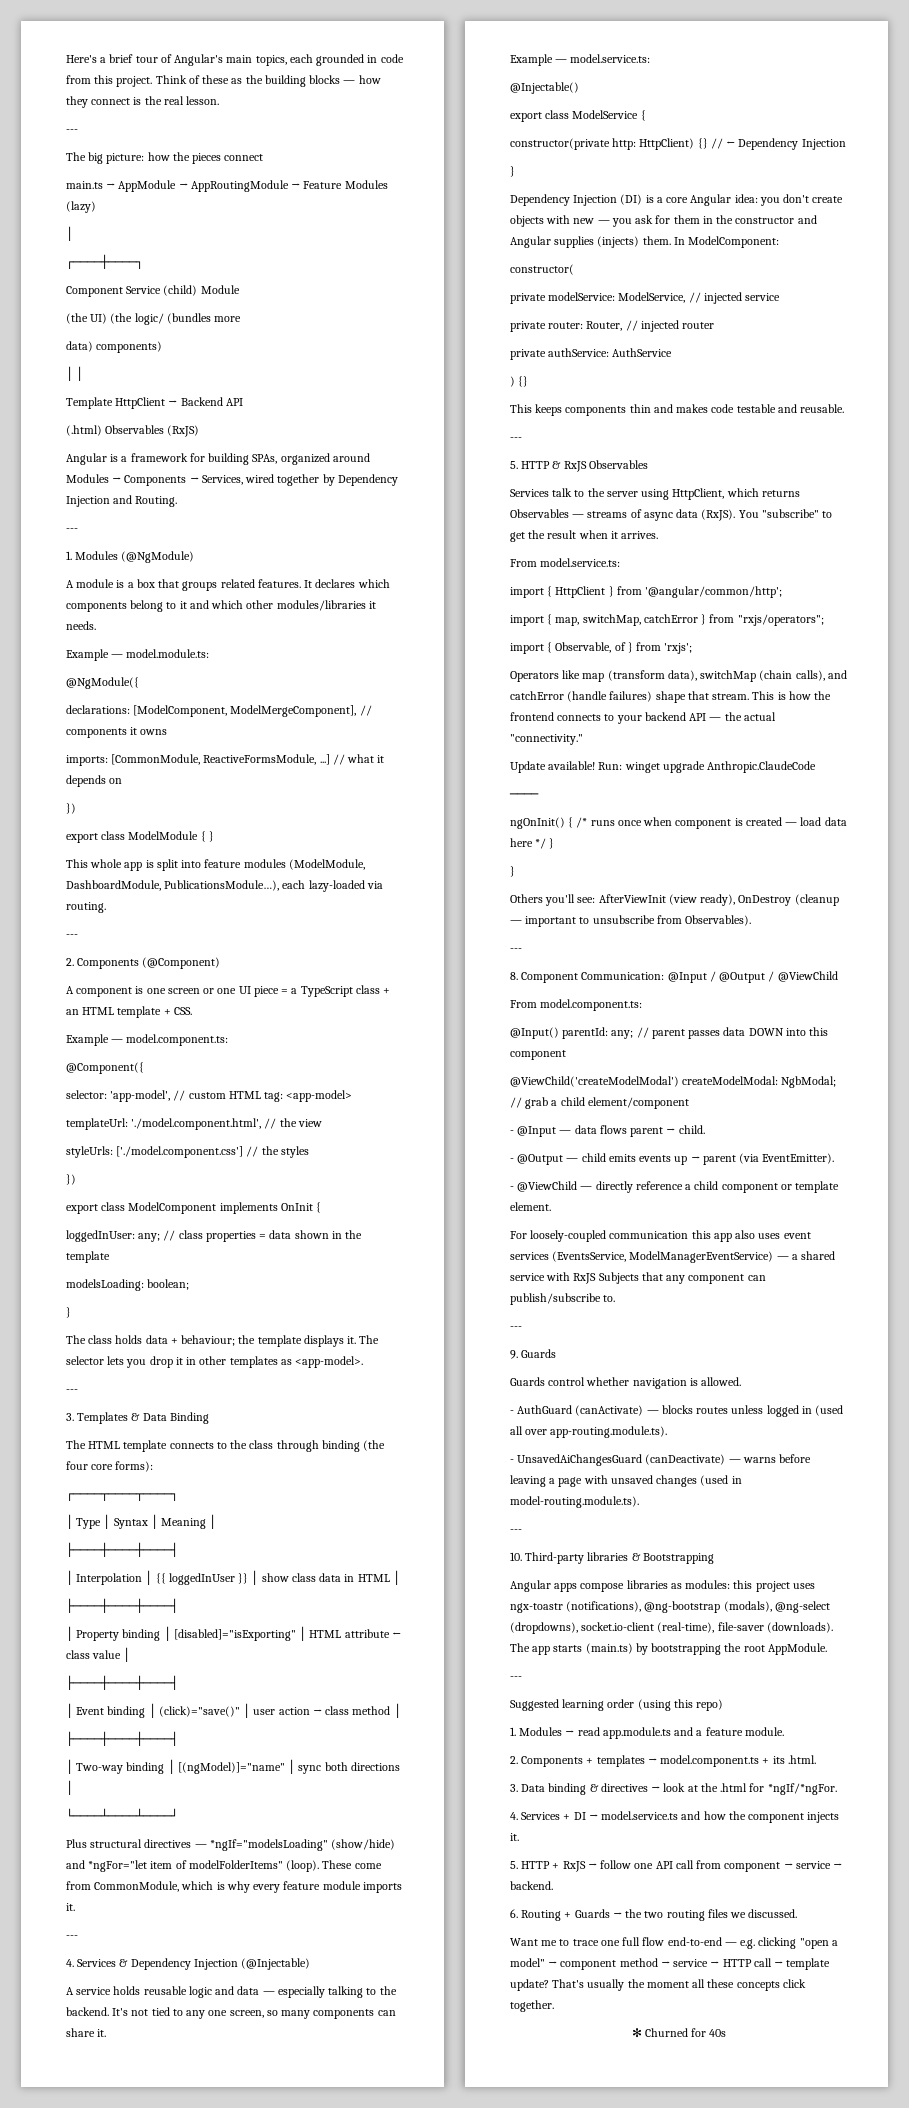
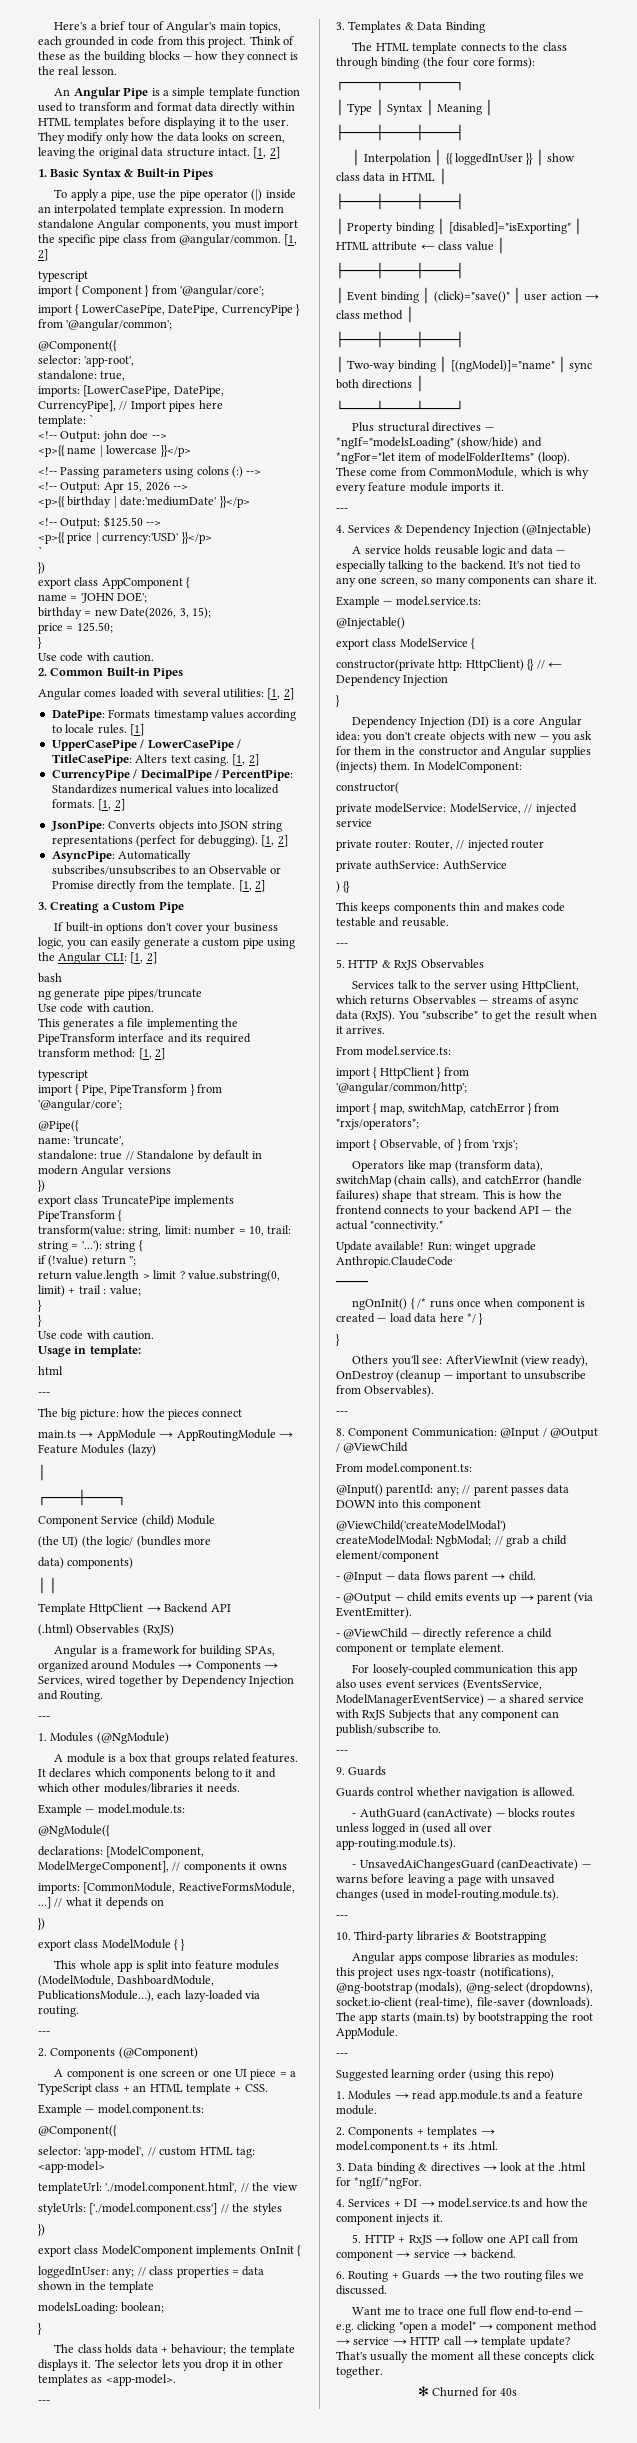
+ An Angular Pipe is a simple template function used to transform and format data directly within HTML templates before displaying it to the user. They modify only how the data looks on screen, leaving the original data structure intact. [1, 2]
+ 1. Basic Syntax & Built-in Pipes
+ To apply a pipe, use the pipe operator (|) inside an interpolated template expression. In modern standalone Angular components, you must import the specific pipe class from @angular/common. [1, 2]
+ typescript
+ import { Component } from '@angular/core';
+ import { LowerCasePipe, DatePipe, CurrencyPipe } from '@angular/common';
+ @Component({
+ selector: 'app-root',
+ standalone: true,
+ imports: [LowerCasePipe, DatePipe, CurrencyPipe], // Import pipes here
+ template: `
+ <!-- Output: john doe -->
+ <p>{{ name | lowercase }}</p>
+ <!-- Passing parameters using colons (:) -->
+ <!-- Output: Apr 15, 2026 -->
+ <p>{{ birthday | date:'mediumDate' }}</p>
+ <!-- Output: $125.50 -->
+ <p>{{ price | currency:'USD' }}</p>
+ `
+ })
+ export class AppComponent {
+ name = 'JOHN DOE';
+ birthday = new Date(2026, 3, 15);
+ price = 125.50;
+ }
+ Use code with caution.
+ 2. Common Built-in Pipes
+ Angular comes loaded with several utilities: [1, 2]
+ DatePipe: Formats timestamp values according to locale rules. [1]
+ UpperCasePipe / LowerCasePipe / TitleCasePipe: Alters text casing. [1, 2]
+ CurrencyPipe / DecimalPipe / PercentPipe: Standardizes numerical values into localized formats. [1, 2]
+ JsonPipe: Converts objects into JSON string representations (perfect for debugging). [1, 2]
+ AsyncPipe: Automatically subscribes/unsubscribes to an Observable or Promise directly from the template. [1, 2]
+ 3. Creating a Custom Pipe
+ If built-in options don't cover your business logic, you can easily generate a custom pipe using the Angular CLI: [1, 2]
+ bash
+ ng generate pipe pipes/truncate
+ Use code with caution.
+ This generates a file implementing the PipeTransform interface and its required transform method: [1, 2]
+ typescript
+ import { Pipe, PipeTransform } from '@angular/core';
+ @Pipe({
+ name: 'truncate',
+ standalone: true // Standalone by default in modern Angular versions
+ })
+ export class TruncatePipe implements PipeTransform {
+ transform(value: string, limit: number = 10, trail: string = '...'): string {
+ if (!value) return '';
+ return value.length > limit ? value.substring(0, limit) + trail : value;
+ }
+ }
+ Use code with caution.
+ Usage in template:
+ html

